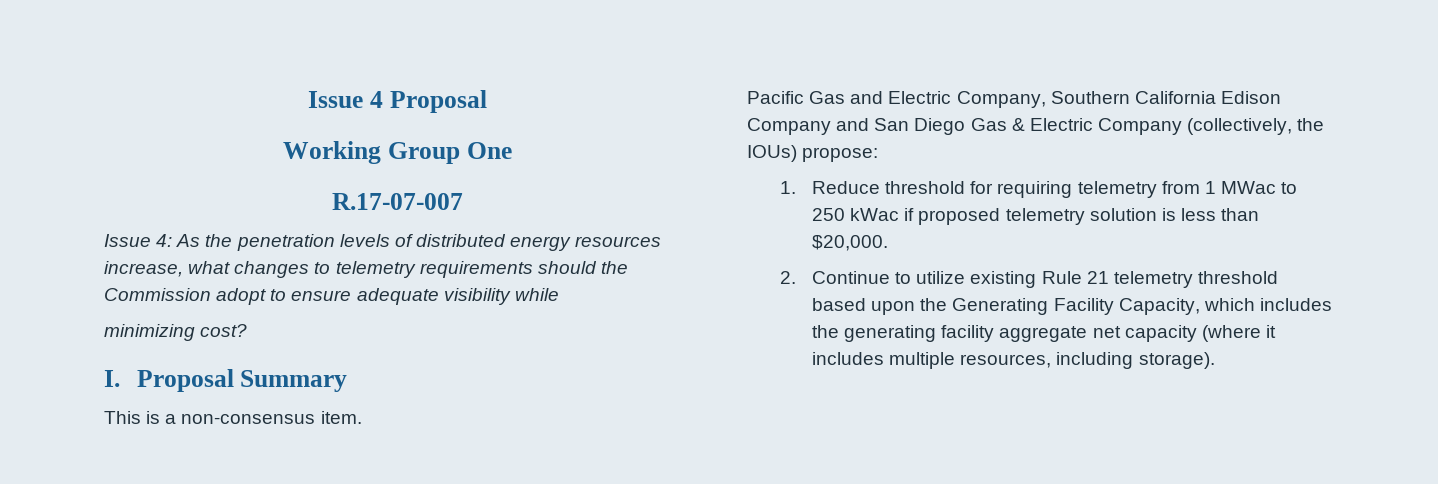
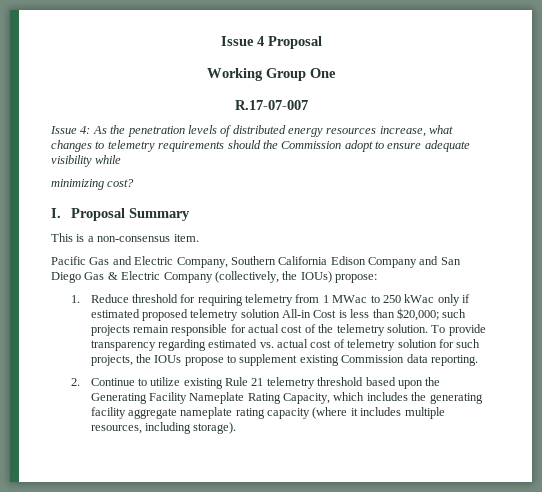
- 1. Reduce threshold for requiring telemetry from 1 MWac to 250 kWac if proposed telemetry solution is less than $20,000.
+ 1. Reduce threshold for requiring telemetry from 1 MWac to 250 kWac only if estimated proposed telemetry solution All-in Cost is less than $20,000; such projects remain responsible for actual cost of the telemetry solution. To provide transparency regarding estimated vs. actual cost of telemetry solution for such projects, the IOUs propose to supplement existing Commission data reporting.
- 2. Continue to utilize existing Rule 21 telemetry threshold based upon the Generating Facility Capacity, which includes the generating facility aggregate net capacity (where it includes multiple resources, including storage).
+ 2. Continue to utilize existing Rule 21 telemetry threshold based upon the Generating Facility Nameplate Rating Capacity, which includes the generating facility aggregate nameplate rating capacity (where it includes multiple resources, including storage).

